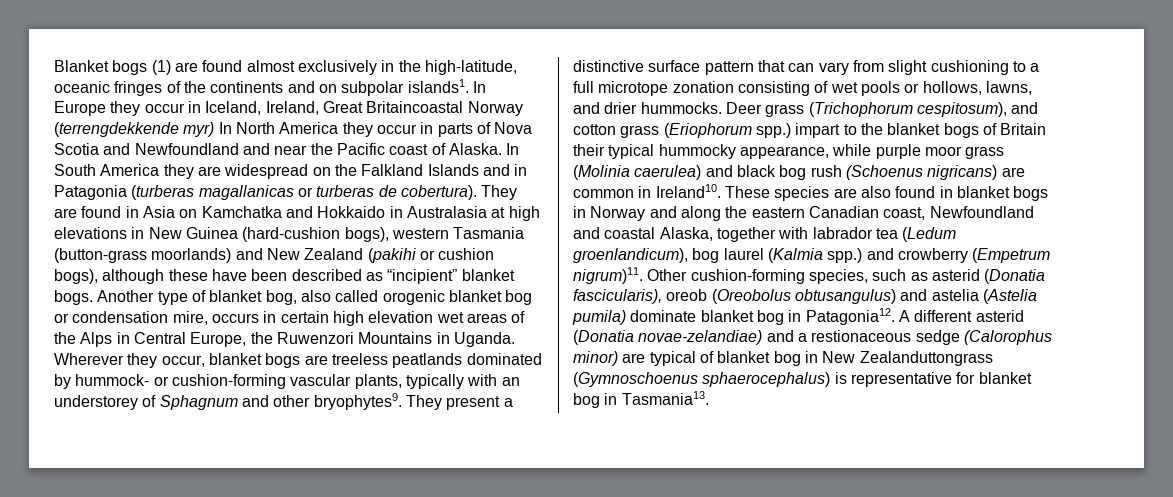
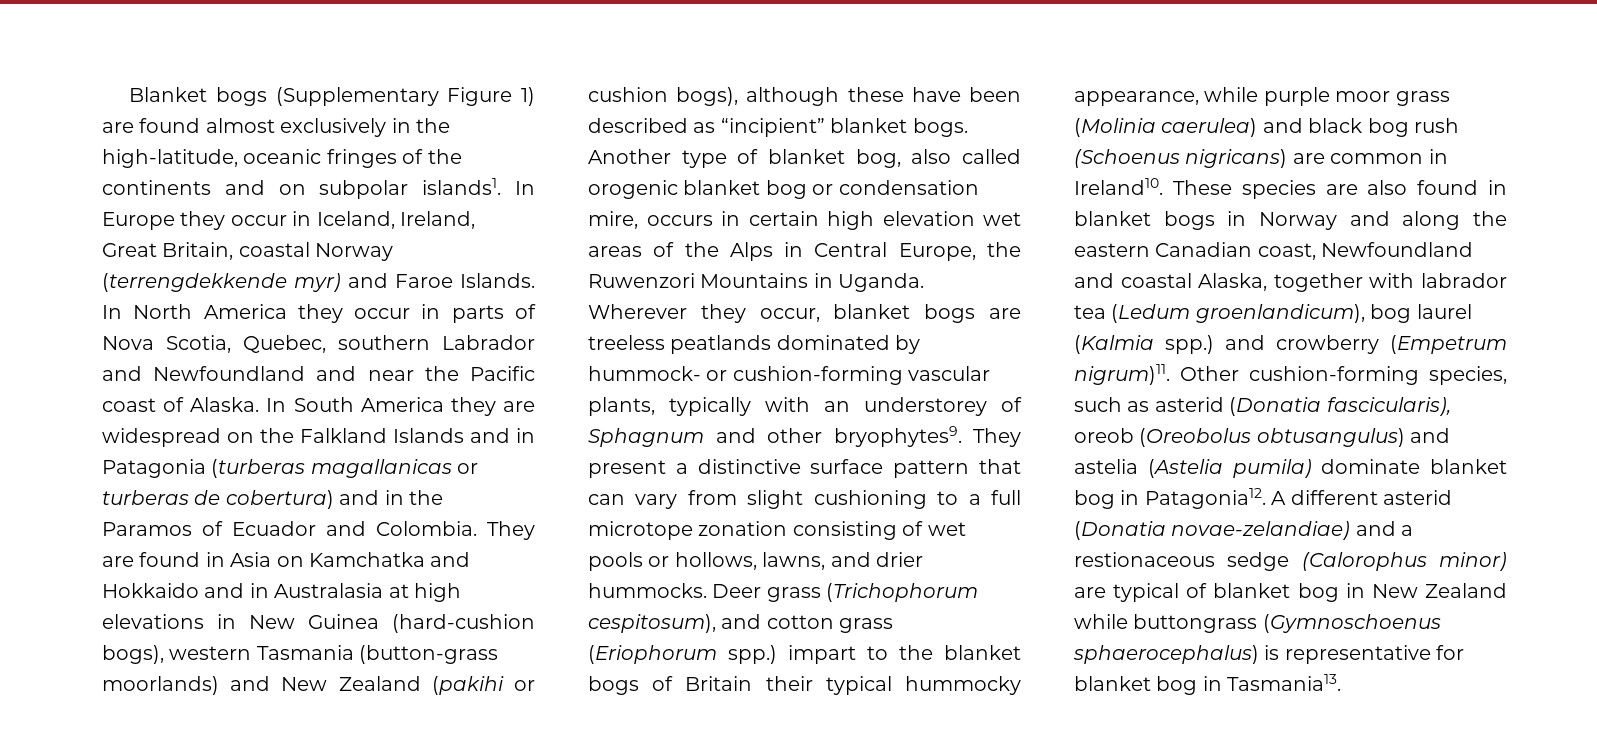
- Blanket bogs (1) are found almost exclusively in the high-latitude, oceanic fringes of the continents and on subpolar islands1.
+ Blanket bogs (Supplementary Figure 1) are found almost exclusively in the high-latitude, oceanic fringes of the continents and on subpolar islands1.
- In Europe they occur in Iceland, Ireland, Great Britaincoastal Norway (terrengdekkende myr) In North America they occur in parts of Nova Scotia and Newfoundland and near the Pacific coast of Alaska.
+ In Europe they occur in Iceland, Ireland, Great Britain, coastal Norway (terrengdekkende myr) and Faroe Islands. In North America they occur in parts of Nova Scotia, Quebec, southern Labrador and Newfoundland and near the Pacific coast of Alaska.
- In South America they are widespread on the Falkland Islands and in Patagonia (turberas magallanicas or turberas de cobertura).
+ In South America they are widespread on the Falkland Islands and in Patagonia (turberas magallanicas or turberas de cobertura) and in the Paramos of Ecuador and Colombia.
- They are found in Asia on Kamchatka and Hokkaido in Australasia at high elevations in New Guinea (hard-cushion bogs), western Tasmania (button-grass moorlands) and New Zealand (pakihi or cushion bogs), although these have been described as “incipient” blanket bogs.
+ They are found in Asia on Kamchatka and Hokkaido and in Australasia at high elevations in New Guinea (hard-cushion bogs), western Tasmania (button-grass moorlands) and New Zealand (pakihi or cushion bogs), although these have been described as “incipient” blanket bogs.
- A different asterid (Donatia novae-zelandiae) and a restionaceous sedge (Calorophus minor) are typical of blanket bog in New Zealanduttongrass (Gymnoschoenus sphaerocephalus) is representative for blanket bog in Tasmania13.
+ A different asterid (Donatia novae-zelandiae) and a restionaceous sedge (Calorophus minor) are typical of blanket bog in New Zealand while buttongrass (Gymnoschoenus sphaerocephalus) is representative for blanket bog in Tasmania13.

